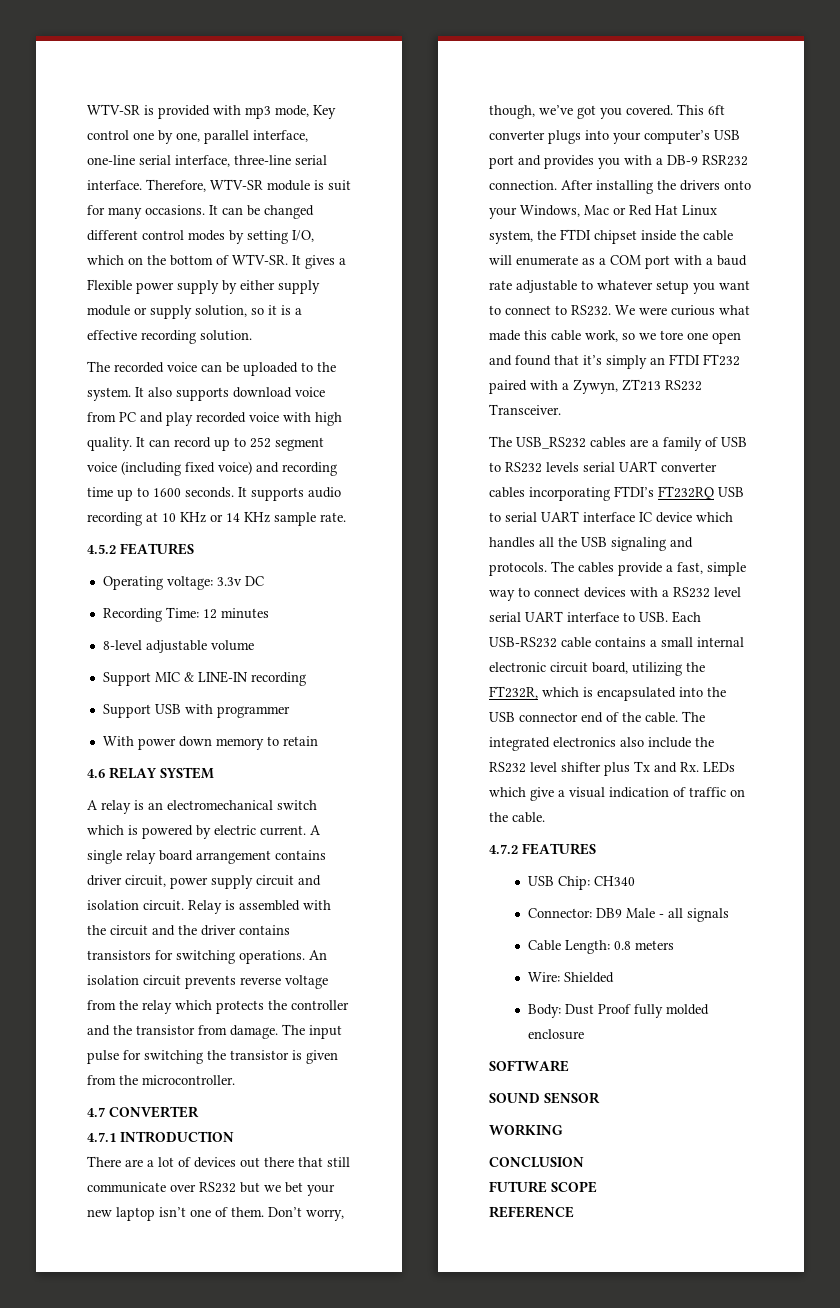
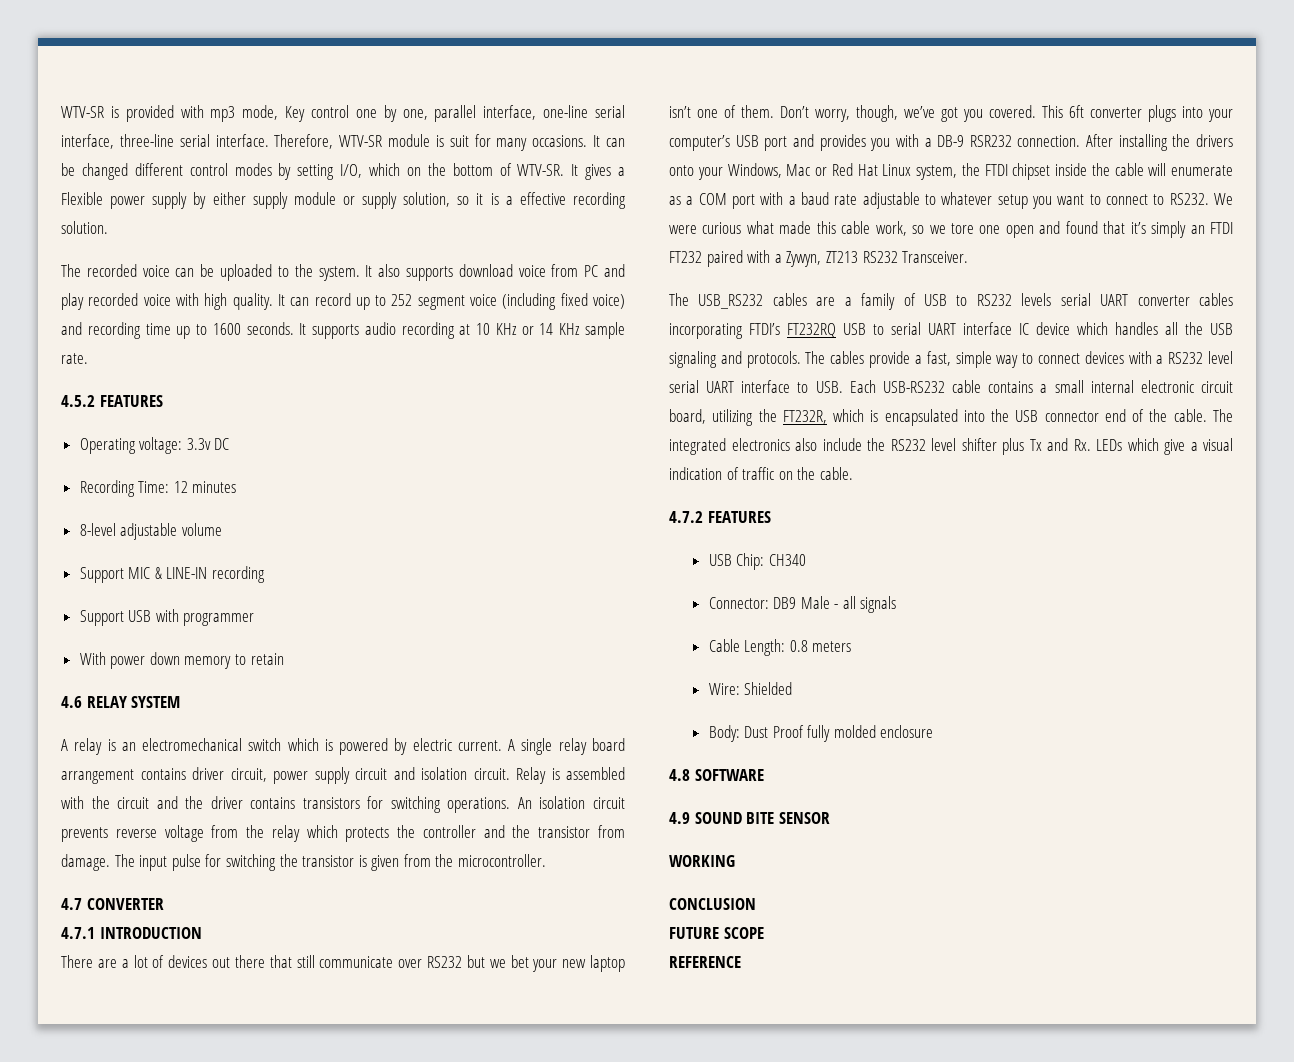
- SOFTWARE
+ 4.8 SOFTWARE
- SOUND SENSOR
+ 4.9 SOUND BITE SENSOR

